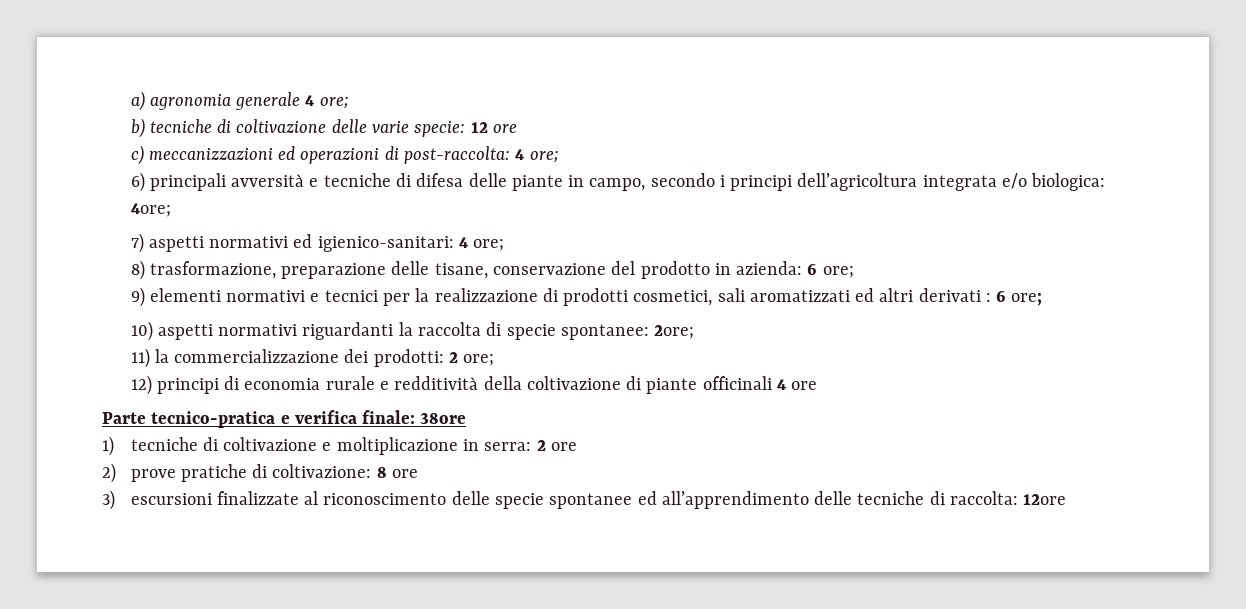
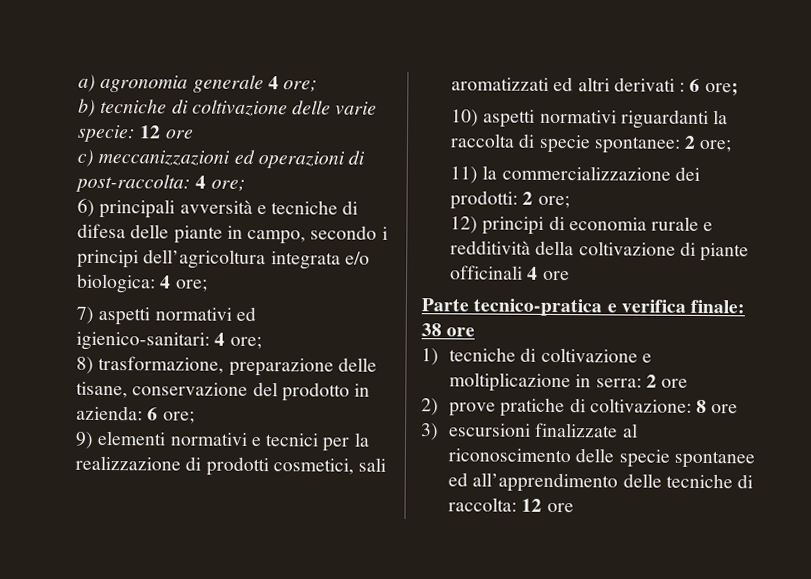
- 6) principali avversità e tecniche di difesa delle piante in campo, secondo i principi dell’agricoltura integrata e/o biologica: 4ore;
+ 6) principali avversità e tecniche di difesa delle piante in campo, secondo i principi dell’agricoltura integrata e/o biologica: 4 ore;
- 10) aspetti normativi riguardanti la raccolta di specie spontanee: 2ore;
+ 10) aspetti normativi riguardanti la raccolta di specie spontanee: 2 ore;
- Parte tecnico-pratica e verifica finale: 38ore
+ Parte tecnico-pratica e verifica finale: 38 ore
- 3) escursioni finalizzate al riconoscimento delle specie spontanee ed all’apprendimento delle tecniche di raccolta: 12ore
+ 3) escursioni finalizzate al riconoscimento delle specie spontanee ed all’apprendimento delle tecniche di raccolta: 12 ore

